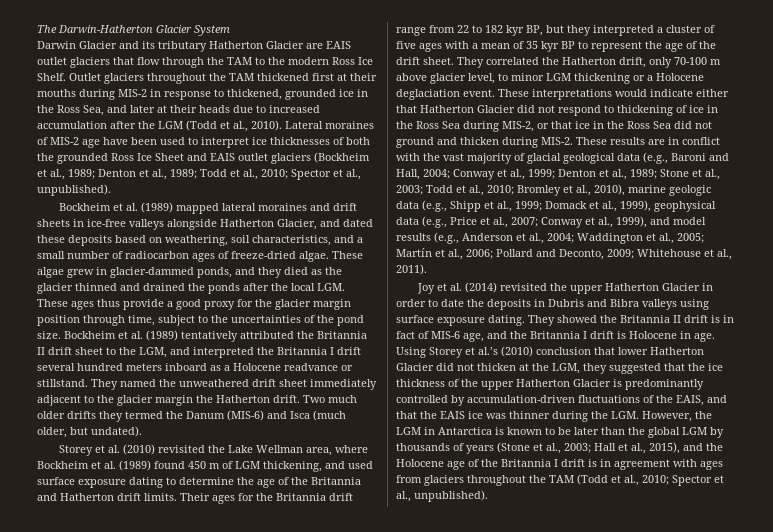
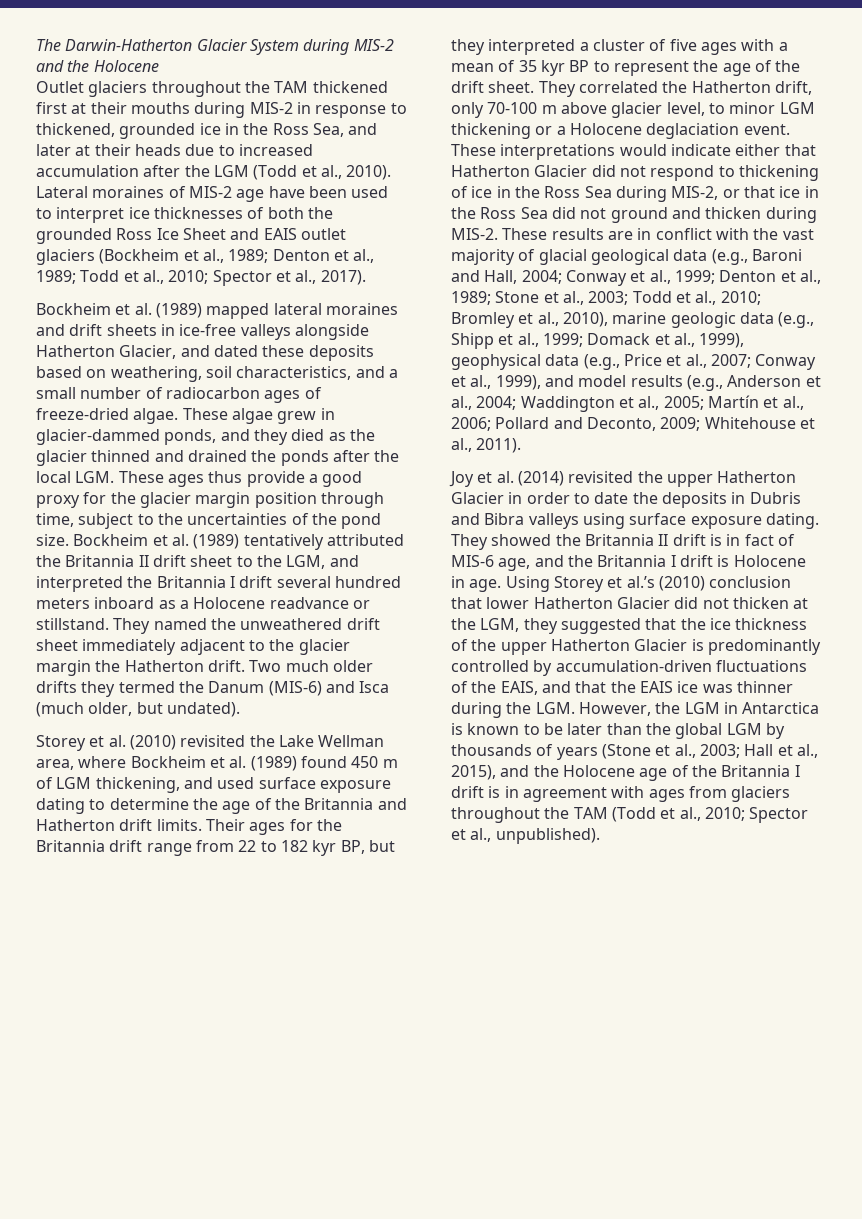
- The Darwin-Hatherton Glacier System
- Darwin Glacier and its tributary Hatherton Glacier are EAIS outlet glaciers that flow through the TAM to the modern Ross Ice Shelf. Outlet glaciers throughout the TAM thickened first at their mouths during MIS-2 in response to thickened, grounded ice in the Ross Sea, and later at their heads due to increased accumulation after the LGM (Todd et al., 2010).
+ The Darwin-Hatherton Glacier System during MIS-2 and the Holocene
+ Outlet glaciers throughout the TAM thickened first at their mouths during MIS-2 in response to thickened, grounded ice in the Ross Sea, and later at their heads due to increased accumulation after the LGM (Todd et al., 2010).
- Lateral moraines of MIS-2 age have been used to interpret ice thicknesses of both the grounded Ross Ice Sheet and EAIS outlet glaciers (Bockheim et al., 1989; Denton et al., 1989; Todd et al., 2010; Spector et al., unpublished).
+ Lateral moraines of MIS-2 age have been used to interpret ice thicknesses of both the grounded Ross Ice Sheet and EAIS outlet glaciers (Bockheim et al., 1989; Denton et al., 1989; Todd et al., 2010; Spector et al., 2017).

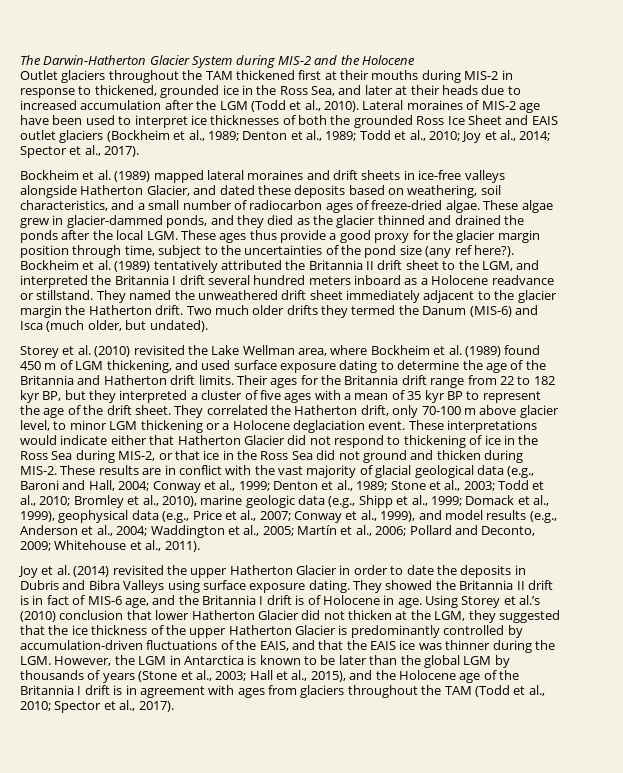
- Lateral moraines of MIS-2 age have been used to interpret ice thicknesses of both the grounded Ross Ice Sheet and EAIS outlet glaciers (Bockheim et al., 1989; Denton et al., 1989; Todd et al., 2010; Spector et al., 2017).
+ Lateral moraines of MIS-2 age have been used to interpret ice thicknesses of both the grounded Ross Ice Sheet and EAIS outlet glaciers (Bockheim et al., 1989; Denton et al., 1989; Todd et al., 2010; Joy et al., 2014; Spector et al., 2017).
- These algae grew in glacier-dammed ponds, and they died as the glacier thinned and drained the ponds after the local LGM. These ages thus provide a good proxy for the glacier margin position through time, subject to the uncertainties of the pond size.
+ These algae grew in glacier-dammed ponds, and they died as the glacier thinned and drained the ponds after the local LGM. These ages thus provide a good proxy for the glacier margin position through time, subject to the uncertainties of the pond size (any ref here?).
- Joy et al. (2014) revisited the upper Hatherton Glacier in order to date the deposits in Dubris and Bibra valleys using surface exposure dating.
+ Joy et al. (2014) revisited the upper Hatherton Glacier in order to date the deposits in Dubris and Bibra Valleys using surface exposure dating.
- They showed the Britannia II drift is in fact of MIS-6 age, and the Britannia I drift is Holocene in age.
+ They showed the Britannia II drift is in fact of MIS-6 age, and the Britannia I drift is of Holocene in age.
- Hall et al., 2015), and the Holocene age of the Britannia I drift is in agreement with ages from glaciers throughout the TAM (Todd et al., 2010; Spector et al., unpublished).
+ Hall et al., 2015), and the Holocene age of the Britannia I drift is in agreement with ages from glaciers throughout the TAM (Todd et al., 2010; Spector et al., 2017).

